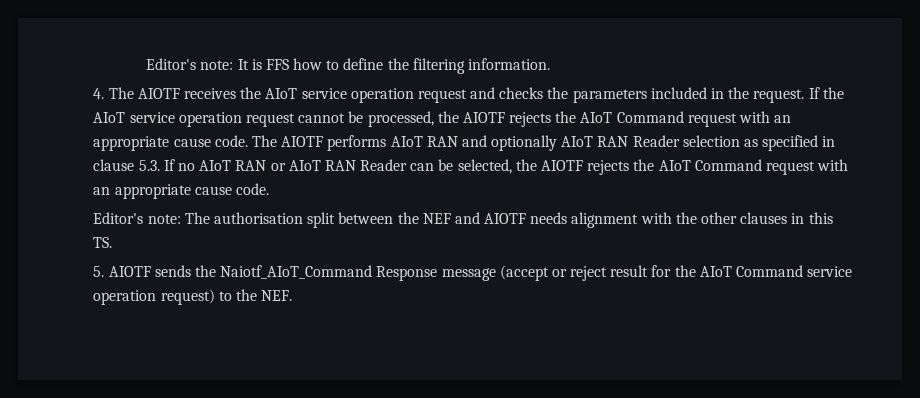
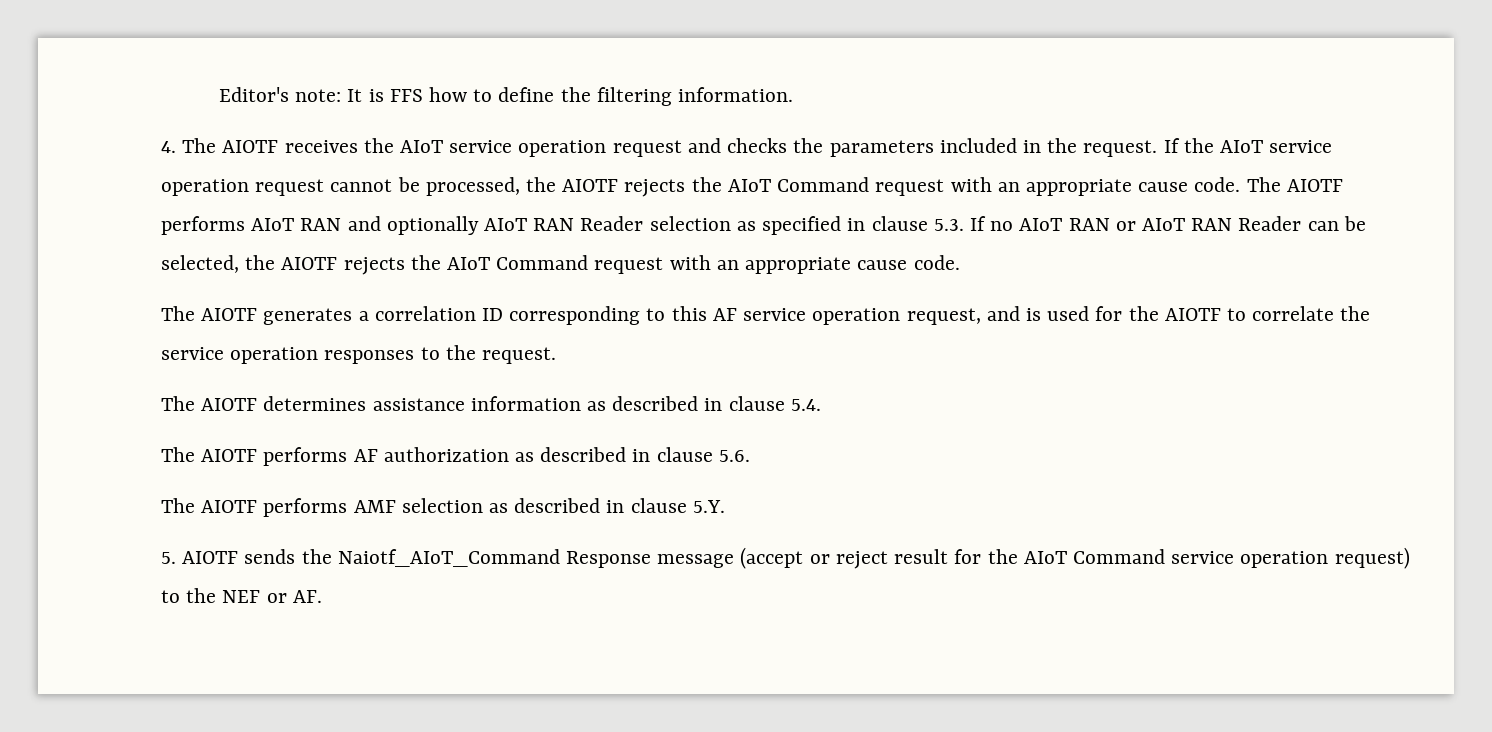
- Editor's note: The authorisation split between the NEF and AIOTF needs alignment with the other clauses in this TS.
+ The AIOTF generates a correlation ID corresponding to this AF service operation request, and is used for the AIOTF to correlate the service operation responses to the request.
+ The AIOTF determines assistance information as described in clause 5.4.
+ The AIOTF performs AF authorization as described in clause 5.6.
+ The AIOTF performs AMF selection as described in clause 5.Y.
- 5. AIOTF sends the Naiotf_AIoT_Command Response message (accept or reject result for the AIoT Command service operation request) to the NEF.
+ 5. AIOTF sends the Naiotf_AIoT_Command Response message (accept or reject result for the AIoT Command service operation request) to the NEF or AF.

